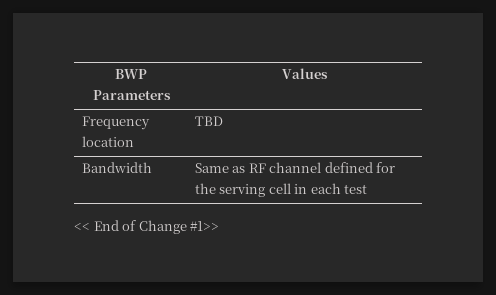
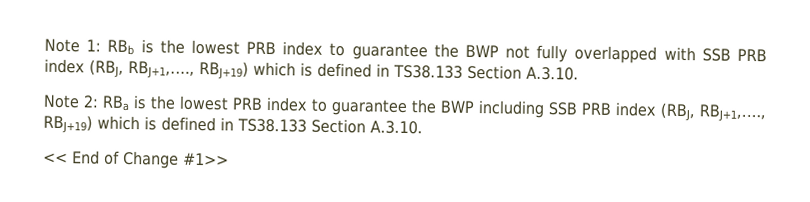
- BWP Parameters | Values
- Frequency location | TBD
- Bandwidth | Same as RF channel defined for the serving cell in each test
+ Note 1: RBb is the lowest PRB index to guarantee the BWP not fully overlapped with SSB PRB index (RBJ, RBJ+1,.…, RBJ+19) which is defined in TS38.133 Section A.3.10.
+ Note 2: RBa is the lowest PRB index to guarantee the BWP including SSB PRB index (RBJ, RBJ+1,.…, RBJ+19) which is defined in TS38.133 Section A.3.10.

